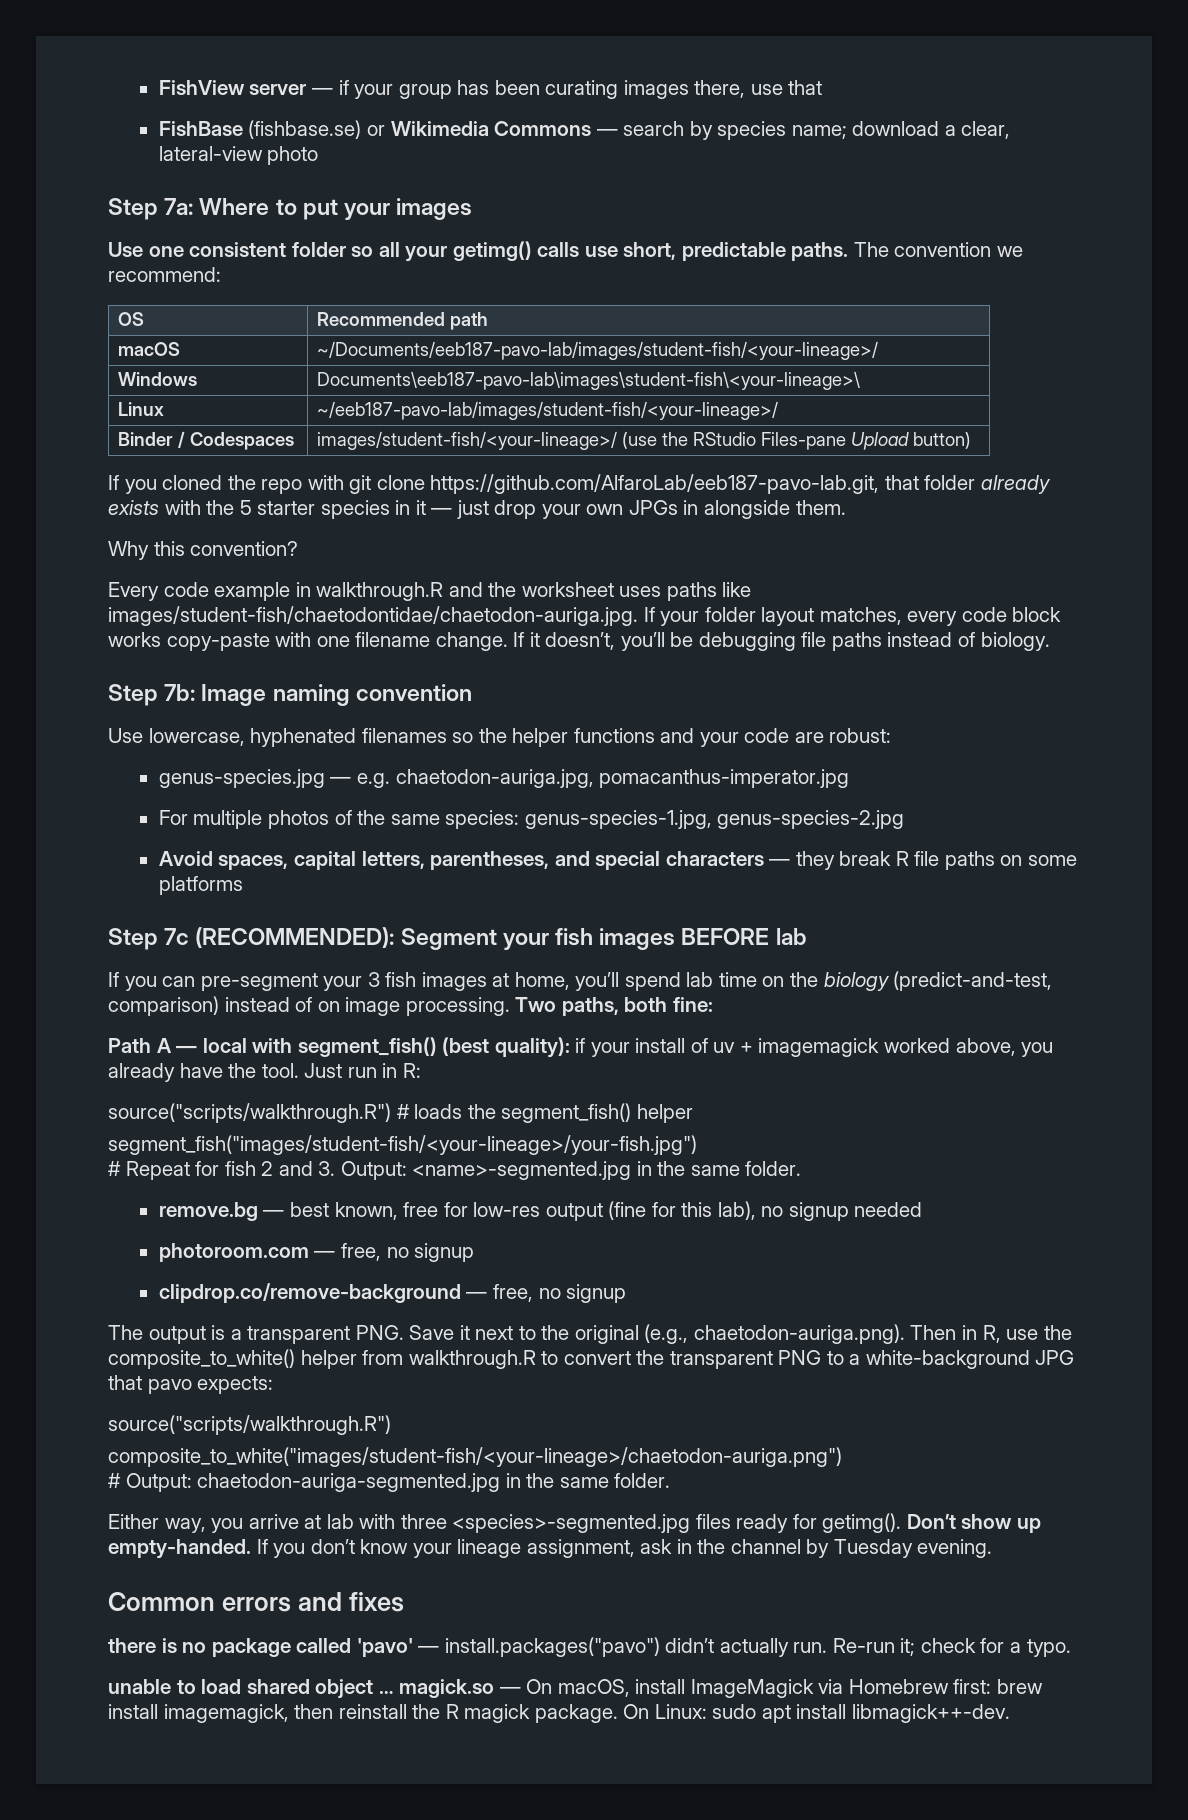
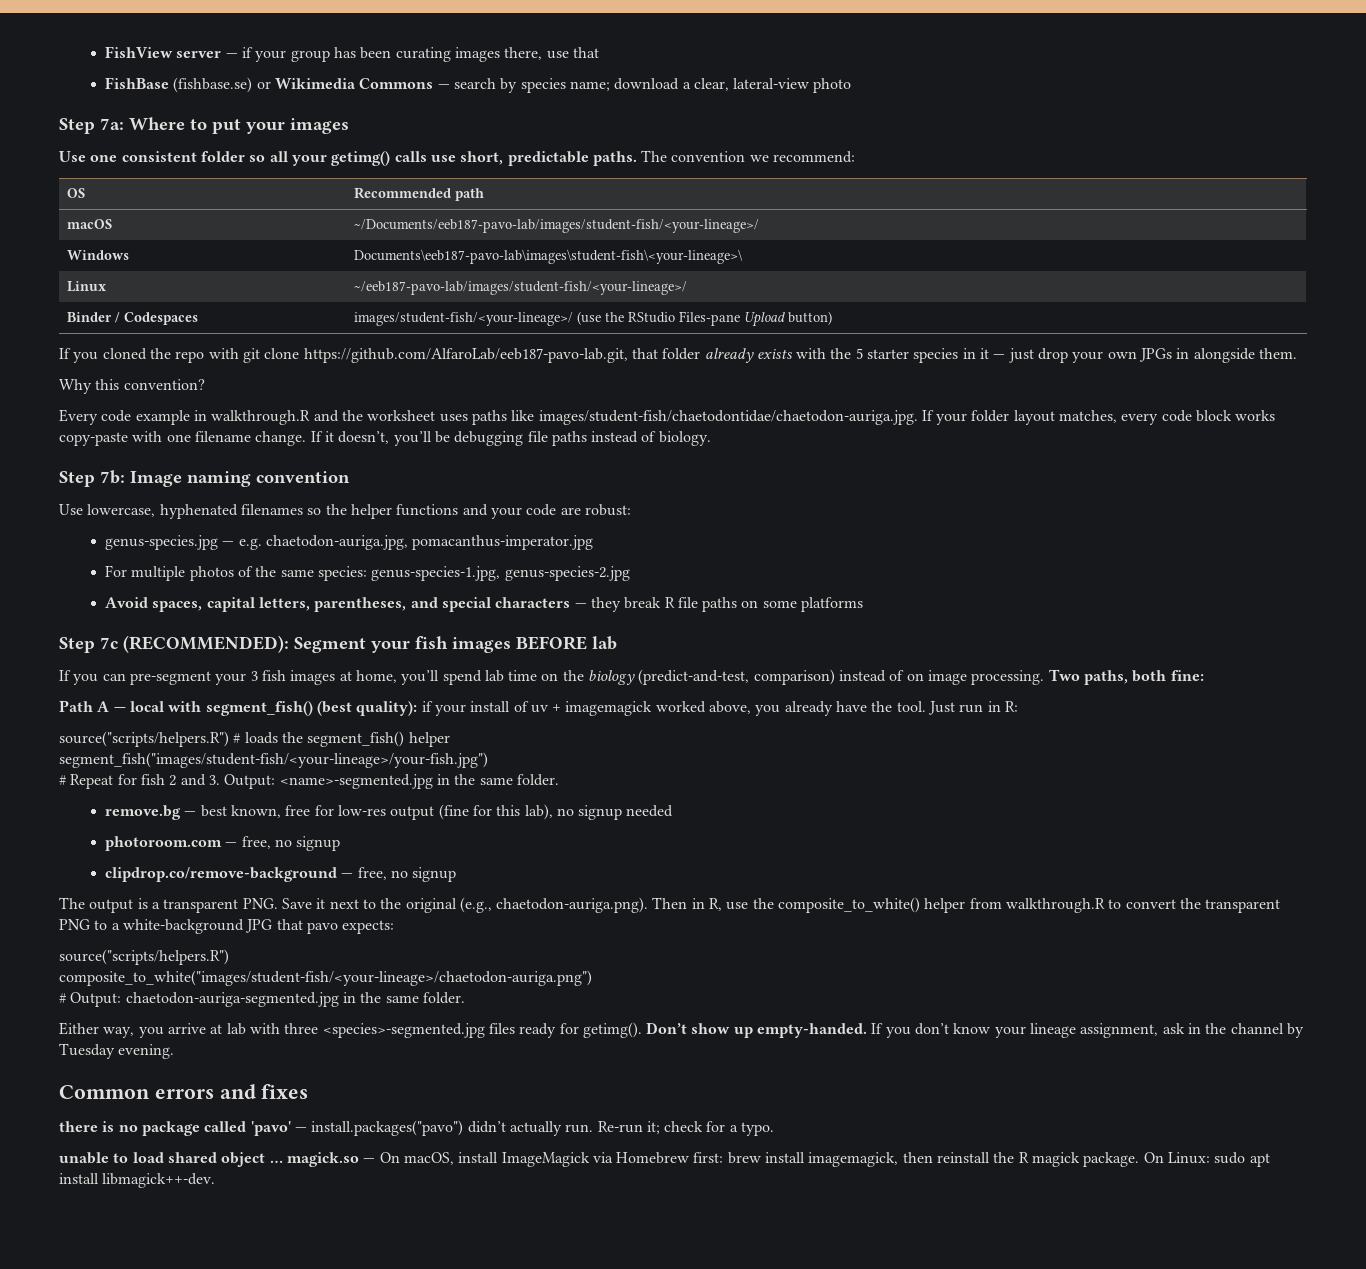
- source("scripts/walkthrough.R") # loads the segment_fish() helper
+ source("scripts/helpers.R") # loads the segment_fish() helper
  The output is a transparent PNG. Save it next to the original (e.g., chaetodon-auriga.png). Then in R, use the composite_to_white() helper from walkthrough.R to convert the transparent PNG to a white-background JPG that pavo expects:
- source("scripts/walkthrough.R")
+ source("scripts/helpers.R")

